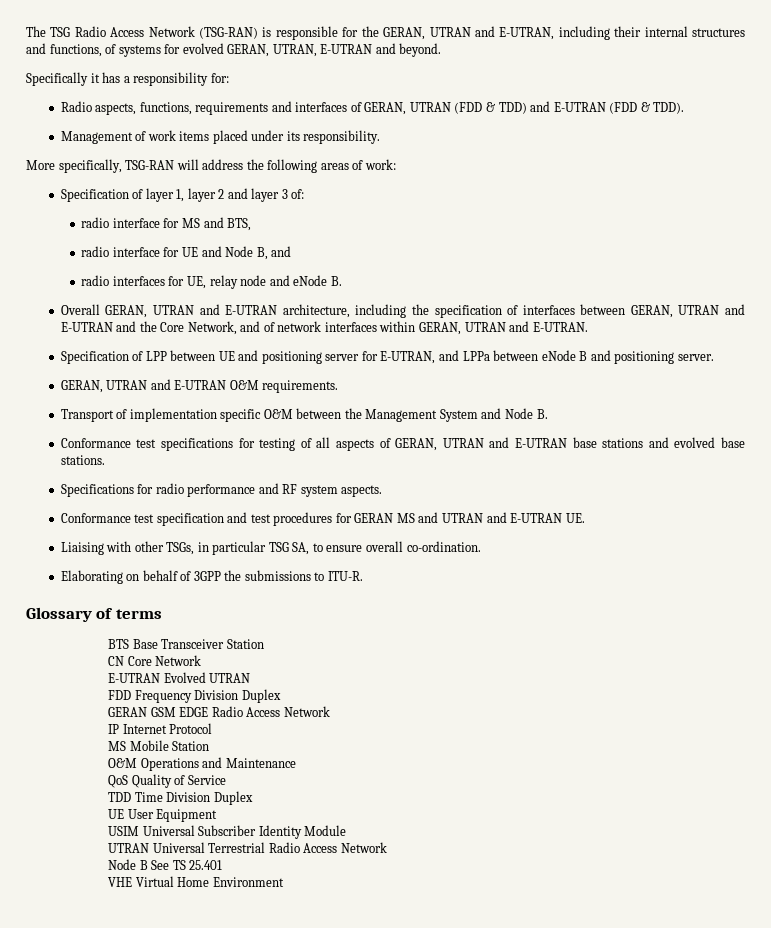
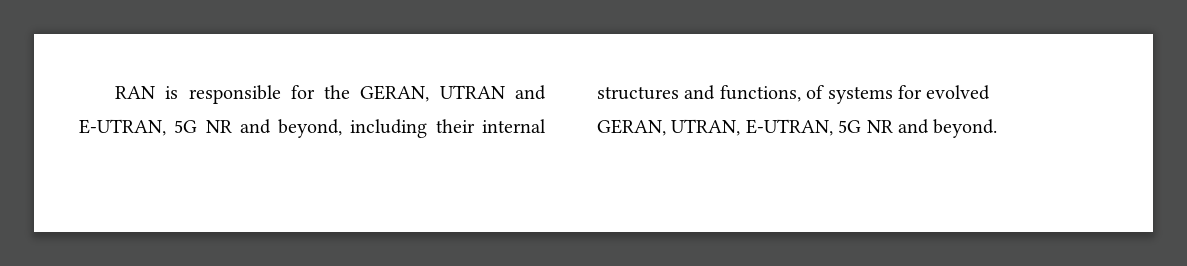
- The TSG Radio Access Network (TSG-RAN) is responsible for the GERAN, UTRAN and E-UTRAN, including their internal structures and functions, of systems for evolved GERAN, UTRAN, E-UTRAN and beyond.
+ RAN is responsible for the GERAN, UTRAN and E-UTRAN, 5G NR and beyond, including their internal structures and functions, of systems for evolved GERAN, UTRAN, E-UTRAN, 5G NR and beyond.
- Specifically it has a responsibility for:
- Radio aspects, functions, requirements and interfaces of GERAN, UTRAN (FDD & TDD) and E-UTRAN (FDD & TDD).
- Management of work items placed under its responsibility.
- More specifically, TSG-RAN will address the following areas of work:
- Specification of layer 1, layer 2 and layer 3 of:
- radio interface for MS and BTS,
- radio interface for UE and Node B, and
- radio interfaces for UE, relay node and eNode B.
- Overall GERAN, UTRAN and E-UTRAN architecture, including the specification of interfaces between GERAN, UTRAN and E-UTRAN and the Core Network, and of network interfaces within GERAN, UTRAN and E-UTRAN.
- Specification of LPP between UE and positioning server for E-UTRAN, and LPPa between eNode B and positioning server.
- GERAN, UTRAN and E-UTRAN O&M requirements.
- Transport of implementation specific O&M between the Management System and Node B.
- Conformance test specifications for testing of all aspects of GERAN, UTRAN and E-UTRAN base stations and evolved base stations.
- Specifications for radio performance and RF system aspects.
- Conformance test specification and test procedures for GERAN MS and UTRAN and E-UTRAN UE.
- Liaising with other TSGs, in particular TSG SA, to ensure overall co-ordination.
- Elaborating on behalf of 3GPP the submissions to ITU-R.
- Glossary of terms
- BTS Base Transceiver Station
- CN Core Network
- E-UTRAN Evolved UTRAN
- FDD Frequency Division Duplex
- GERAN GSM EDGE Radio Access Network
- IP Internet Protocol
- MS Mobile Station
- O&M Operations and Maintenance
- QoS Quality of Service
- TDD Time Division Duplex
- UE User Equipment
- USIM Universal Subscriber Identity Module
- UTRAN Universal Terrestrial Radio Access Network
- Node B See TS 25.401
- VHE Virtual Home Environment

